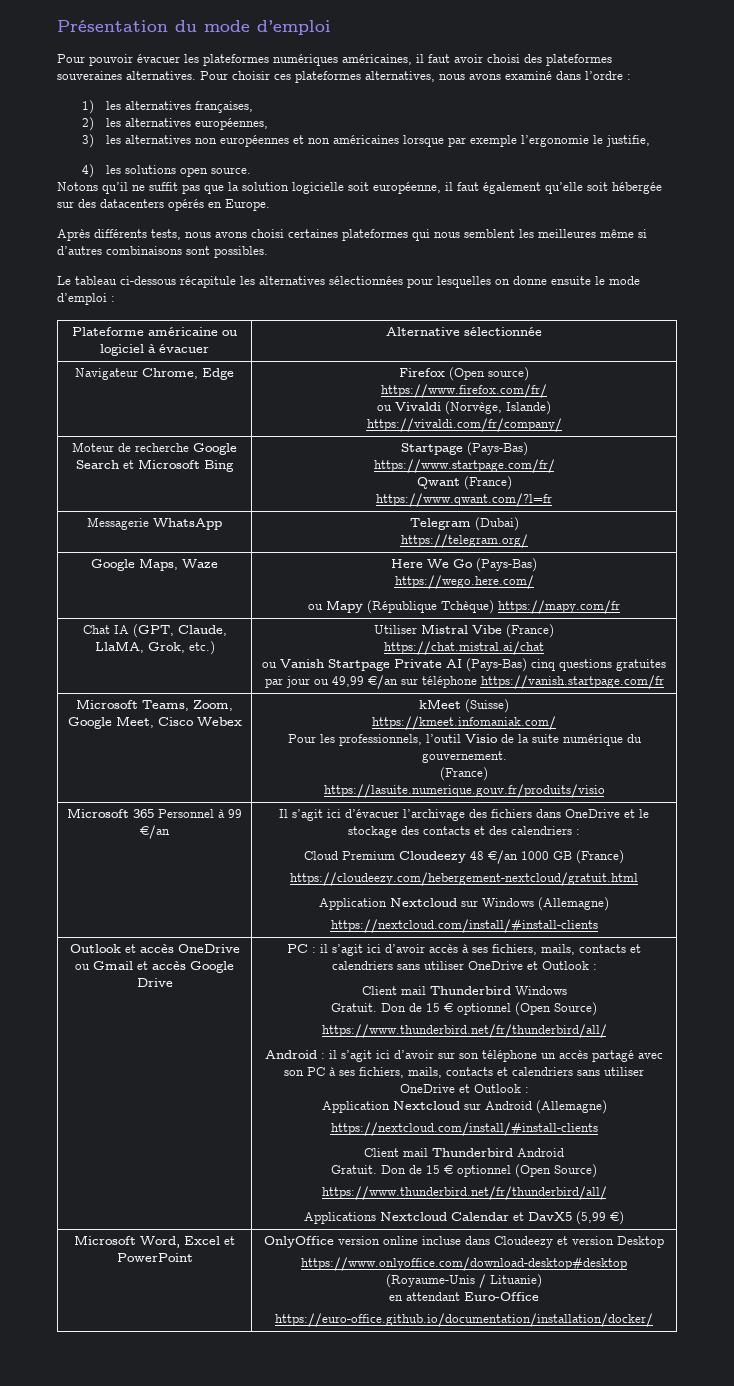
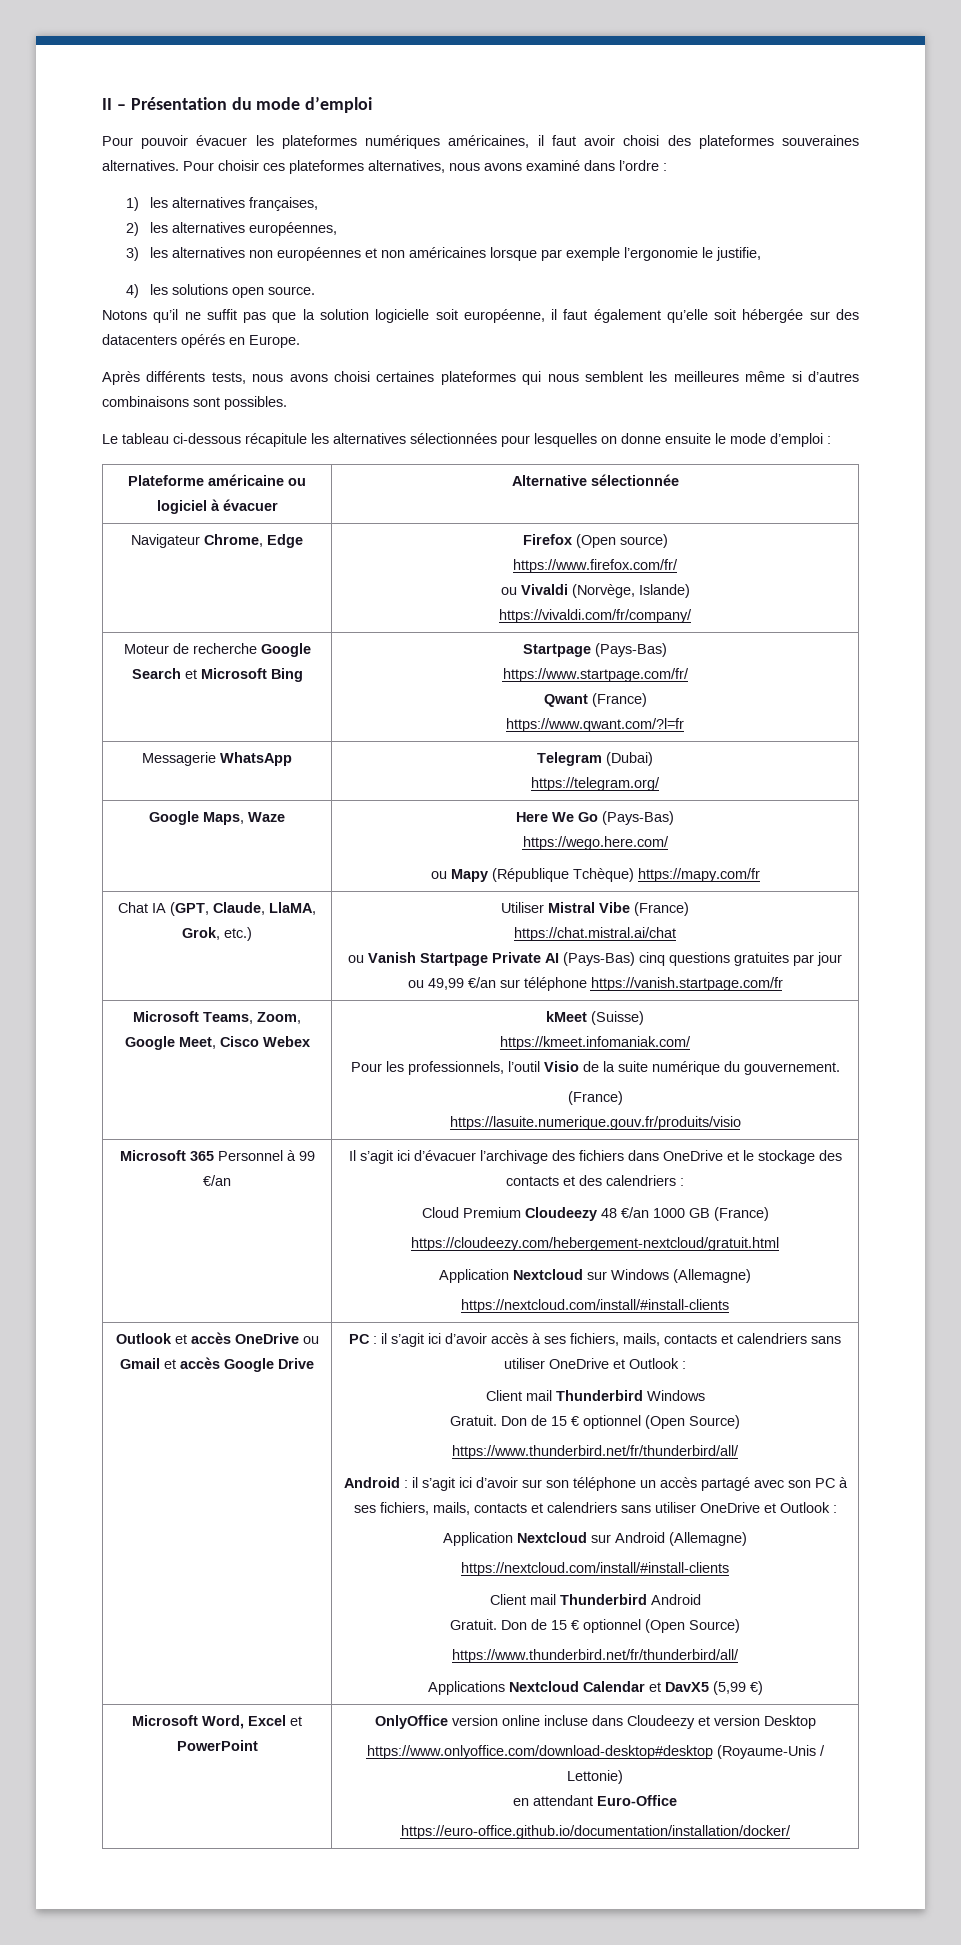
- Présentation du mode d’emploi
+ II – Présentation du mode d’emploi
  Microsoft Word, Excel et PowerPoint | OnlyOffice version online incluse dans Cloudeezy et version Desktop
- https://www.onlyoffice.com/download-desktop#desktop (Royaume-Unis / Lituanie)
+ https://www.onlyoffice.com/download-desktop#desktop (Royaume-Unis / Lettonie)

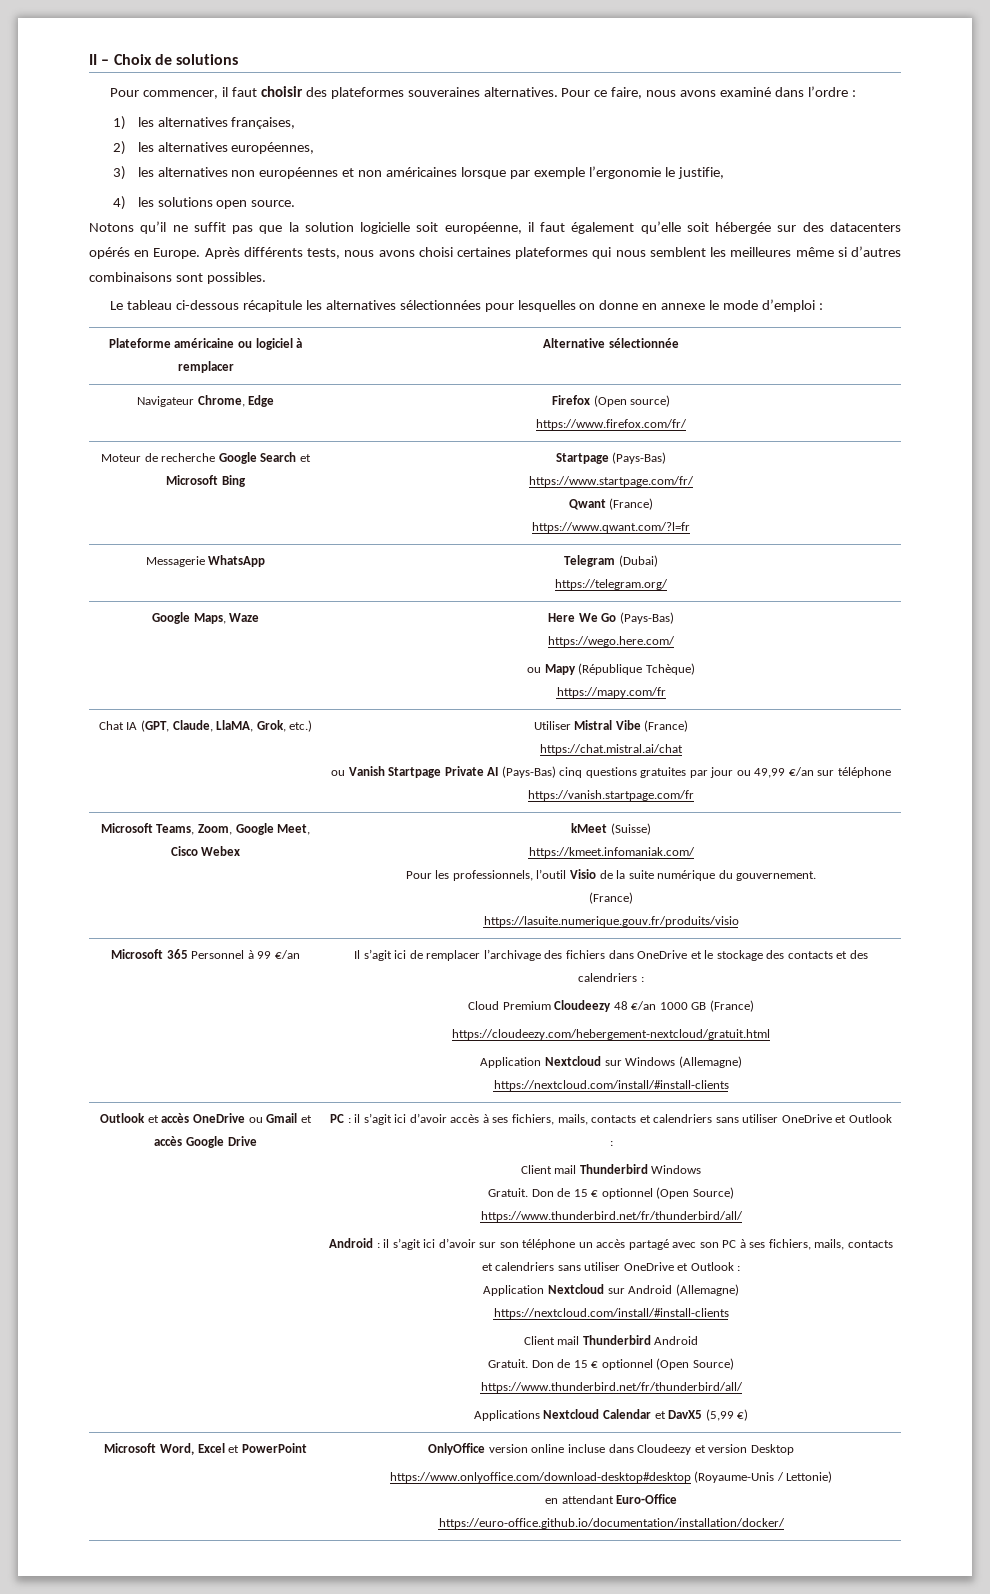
- II – Présentation du mode d’emploi
- Pour pouvoir évacuer les plateformes numériques américaines, il faut avoir choisi des plateformes souveraines alternatives.
+ II – Choix de solutions
+ Pour commencer, il faut choisir des plateformes souveraines alternatives.
- Pour choisir ces plateformes alternatives, nous avons examiné dans l’ordre :
+ Pour ce faire, nous avons examiné dans l’ordre :
- Notons qu’il ne suffit pas que la solution logicielle soit européenne, il faut également qu’elle soit hébergée sur des datacenters opérés en Europe.
- Après différents tests, nous avons choisi certaines plateformes qui nous semblent les meilleures même si d’autres combinaisons sont possibles.
+ Notons qu’il ne suffit pas que la solution logicielle soit européenne, il faut également qu’elle soit hébergée sur des datacenters opérés en Europe. Après différents tests, nous avons choisi certaines plateformes qui nous semblent les meilleures même si d’autres combinaisons sont possibles.
- Le tableau ci-dessous récapitule les alternatives sélectionnées pour lesquelles on donne ensuite le mode d’emploi :
+ Le tableau ci-dessous récapitule les alternatives sélectionnées pour lesquelles on donne en annexe le mode d’emploi :
- Plateforme américaine ou logiciel à évacuer | Alternative sélectionnée
+ Plateforme américaine ou logiciel à remplacer | Alternative sélectionnée
  Navigateur Chrome, Edge | Firefox (Open source)
  https://www.firefox.com/fr/
- ou Vivaldi (Norvège, Islande)
- https://vivaldi.com/fr/company/
  Google Maps, Waze | Here We Go (Pays-Bas)
  https://wego.here.com/
- ou Mapy (République Tchèque) https://mapy.com/fr
+ ou Mapy (République Tchèque)
+ https://mapy.com/fr
- Microsoft 365 Personnel à 99 €/an | Il s’agit ici d’évacuer l’archivage des fichiers dans OneDrive et le stockage des contacts et des calendriers :
+ Microsoft 365 Personnel à 99 €/an | Il s’agit ici de remplacer l’archivage des fichiers dans OneDrive et le stockage des contacts et des calendriers :

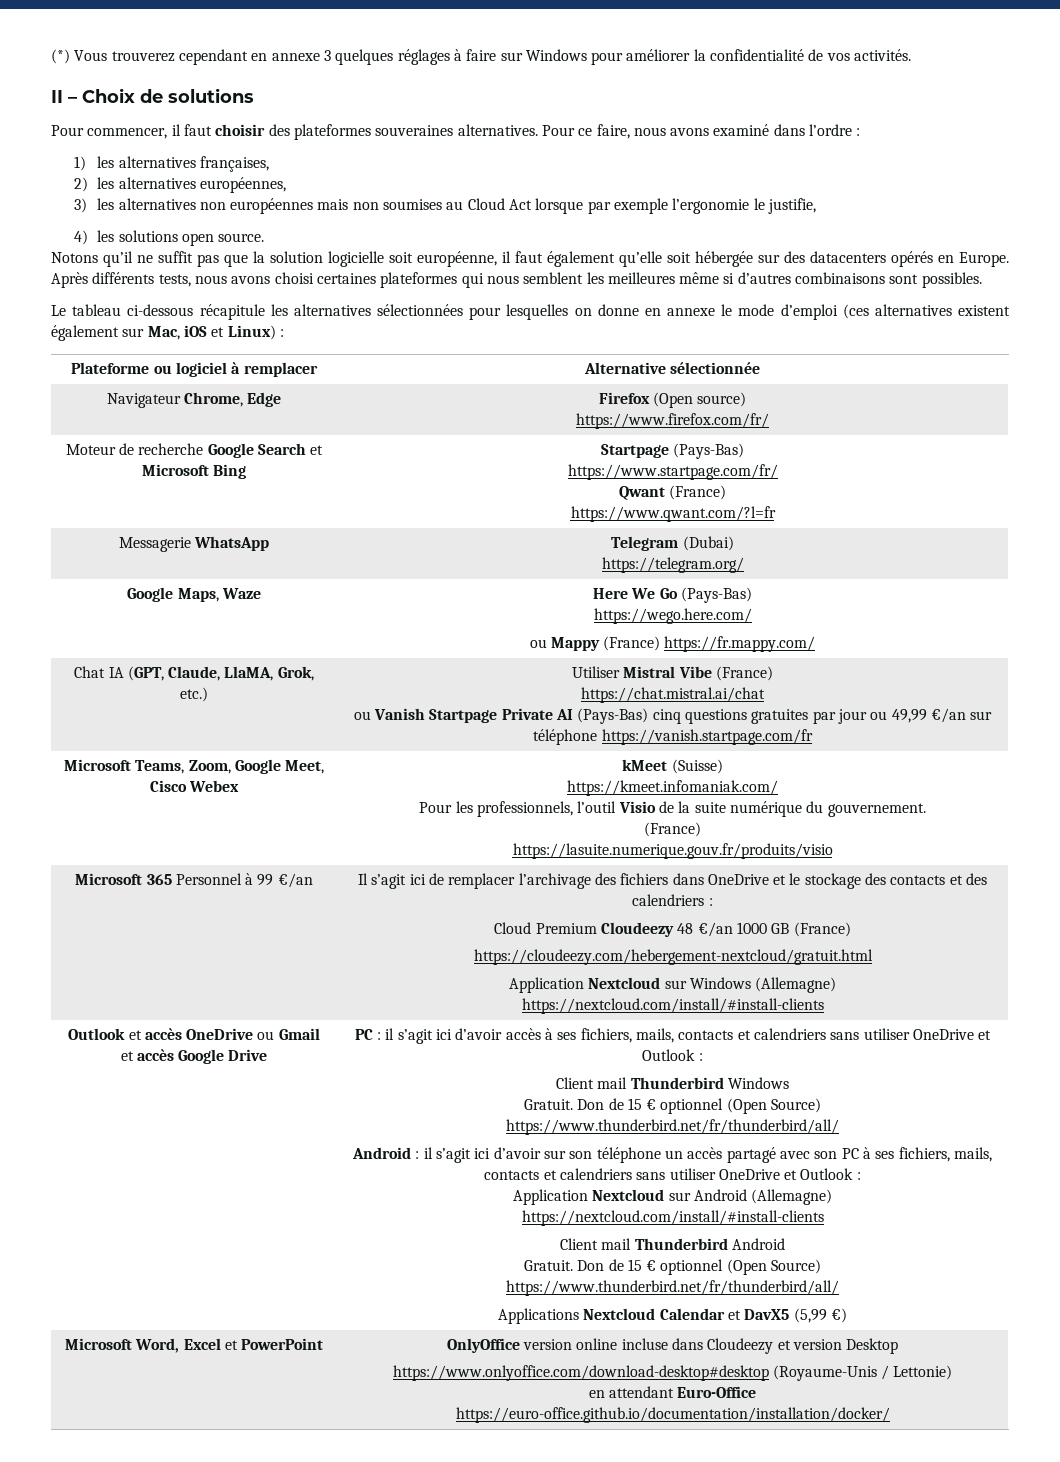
+ (*) Vous trouverez cependant en annexe 3 quelques réglages à faire sur Windows pour améliorer la confidentialité de vos activités.
- 3) les alternatives non européennes et non américaines lorsque par exemple l’ergonomie le justifie,
+ 3) les alternatives non européennes mais non soumises au Cloud Act lorsque par exemple l’ergonomie le justifie,
- Le tableau ci-dessous récapitule les alternatives sélectionnées pour lesquelles on donne en annexe le mode d’emploi :
+ Le tableau ci-dessous récapitule les alternatives sélectionnées pour lesquelles on donne en annexe le mode d’emploi (ces alternatives existent également sur Mac, iOS et Linux) :
- Plateforme américaine ou logiciel à remplacer | Alternative sélectionnée
+ Plateforme ou logiciel à remplacer | Alternative sélectionnée
  Google Maps, Waze | Here We Go (Pays-Bas)
  https://wego.here.com/
- ou Mapy (République Tchèque)
- https://mapy.com/fr
+ ou Mappy (France) https://fr.mappy.com/

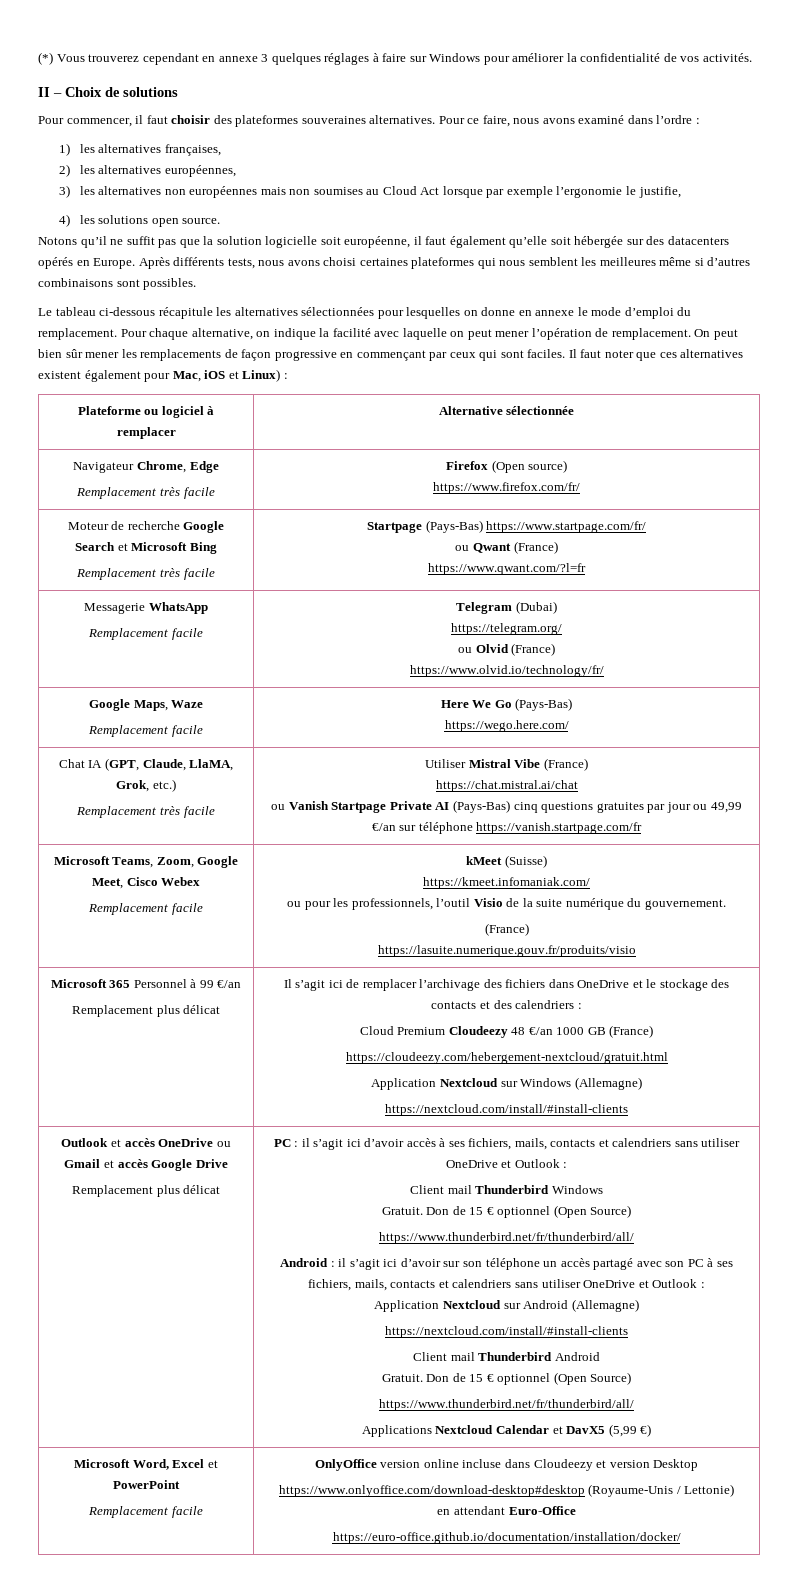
- Le tableau ci-dessous récapitule les alternatives sélectionnées pour lesquelles on donne en annexe le mode d’emploi (ces alternatives existent également sur Mac, iOS et Linux) :
+ Le tableau ci-dessous récapitule les alternatives sélectionnées pour lesquelles on donne en annexe le mode d’emploi du remplacement. Pour chaque alternative, on indique la facilité avec laquelle on peut mener l’opération de remplacement. On peut bien sûr mener les remplacements de façon progressive en commençant par ceux qui sont faciles. Il faut noter que ces alternatives existent également pour Mac, iOS et Linux) :
- Navigateur Chrome, Edge | Firefox (Open source)
+ Navigateur Chrome, Edge
+ Remplacement très facile | Firefox (Open source)
- Moteur de recherche Google Search et Microsoft Bing | Startpage (Pays-Bas)
- https://www.startpage.com/fr/
- Qwant (France)
+ Moteur de recherche Google Search et Microsoft Bing
+ Remplacement très facile | Startpage (Pays-Bas) https://www.startpage.com/fr/
+ ou Qwant (France)
- Messagerie WhatsApp | Telegram (Dubai)
+ Messagerie WhatsApp
+ Remplacement facile | Telegram (Dubai)
  https://telegram.org/
+ ou Olvid (France)
+ https://www.olvid.io/technology/fr/
- Google Maps, Waze | Here We Go (Pays-Bas)
+ Google Maps, Waze
+ Remplacement facile | Here We Go (Pays-Bas)
  https://wego.here.com/
- ou Mappy (France) https://fr.mappy.com/
- Chat IA (GPT, Claude, LlaMA, Grok, etc.) | Utiliser Mistral Vibe (France)
+ Chat IA (GPT, Claude, LlaMA, Grok, etc.)
+ Remplacement très facile | Utiliser Mistral Vibe (France)
- Microsoft Teams, Zoom, Google Meet, Cisco Webex | kMeet (Suisse)
+ Microsoft Teams, Zoom, Google Meet, Cisco Webex
+ Remplacement facile | kMeet (Suisse)
  https://kmeet.infomaniak.com/
- Pour les professionnels, l’outil Visio de la suite numérique du gouvernement.
+ ou pour les professionnels, l’outil Visio de la suite numérique du gouvernement.
  Microsoft 365 Personnel à 99 €/an
+ Remplacement plus délicat
  Outlook et accès OneDrive ou Gmail et accès Google Drive
+ Remplacement plus délicat
- Microsoft Word, Excel et PowerPoint | OnlyOffice version online incluse dans Cloudeezy et version Desktop
+ Microsoft Word, Excel et PowerPoint
+ Remplacement facile | OnlyOffice version online incluse dans Cloudeezy et version Desktop

